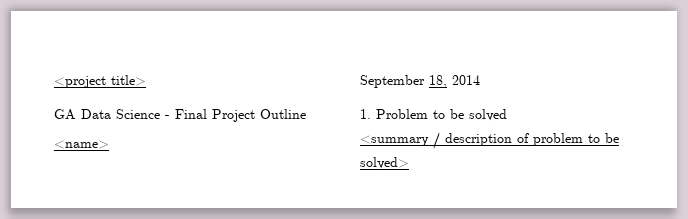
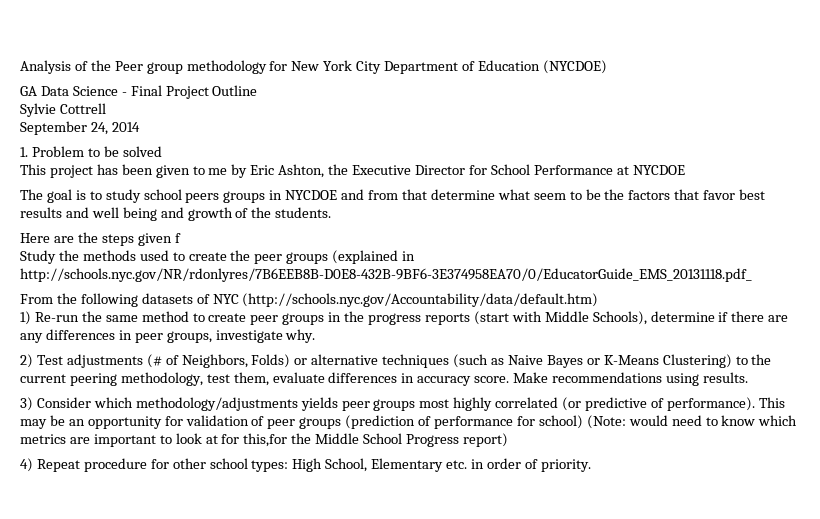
- <project title>
+ Analysis of the Peer group methodology for New York City Department of Education (NYCDOE)
- <name>
+ Sylvie Cottrell
- September 18, 2014
+ September 24, 2014
- <summary / description of problem to be solved>
+ This project has been given to me by Eric Ashton, the Executive Director for School Performance at NYCDOE
+ The goal is to study school peers groups in NYCDOE and from that determine what seem to be the factors that favor best results and well being and growth of the students.
+ Here are the steps given f
+ Study the methods used to create the peer groups (explained in http://schools.nyc.gov/NR/rdonlyres/7B6EEB8B-D0E8-432B-9BF6-3E374958EA70/0/EducatorGuide_EMS_20131118.pdf_
+ From the following datasets of NYC (http://schools.nyc.gov/Accountability/data/default.htm)
+ 1) Re-run the same method to create peer groups in the progress reports (start with Middle Schools), determine if there are any differences in peer groups, investigate why.
+ 2) Test adjustments (# of Neighbors, Folds) or alternative techniques (such as Naive Bayes or K-Means Clustering) to the current peering methodology, test them, evaluate differences in accuracy score. Make recommendations using results.
+ 3) Consider which methodology/adjustments yields peer groups most highly correlated (or predictive of performance). This may be an opportunity for validation of peer groups (prediction of performance for school) (Note: would need to know which metrics are important to look at for this,for the Middle School Progress report)
+ 4) Repeat procedure for other school types: High School, Elementary etc. in order of priority.

